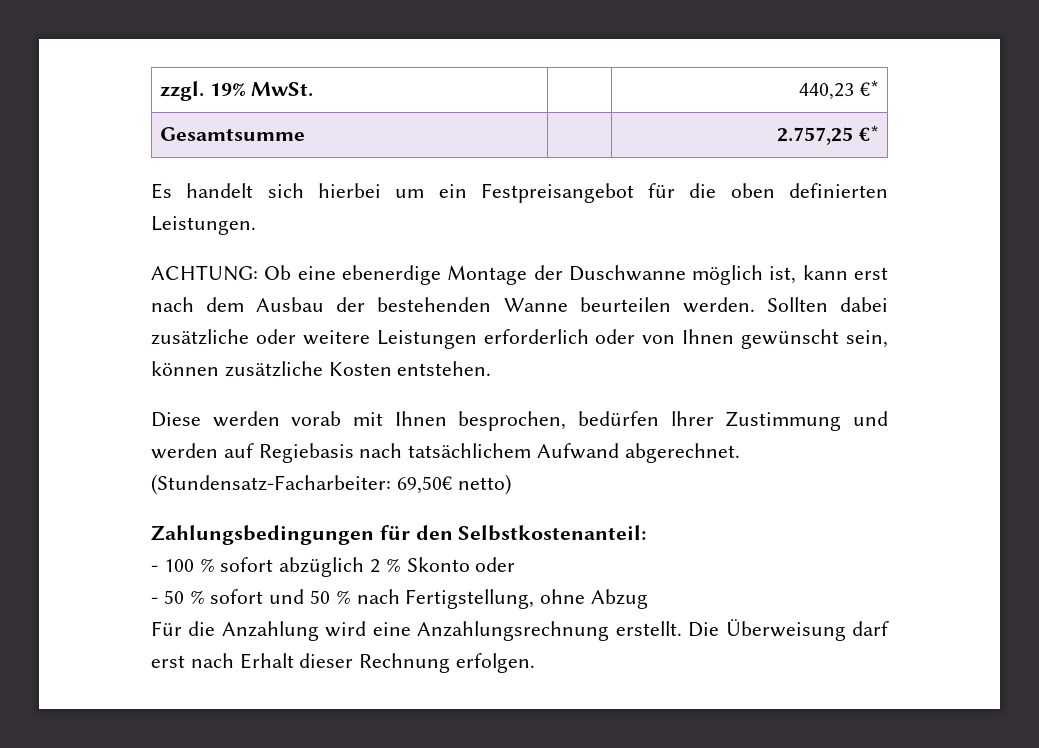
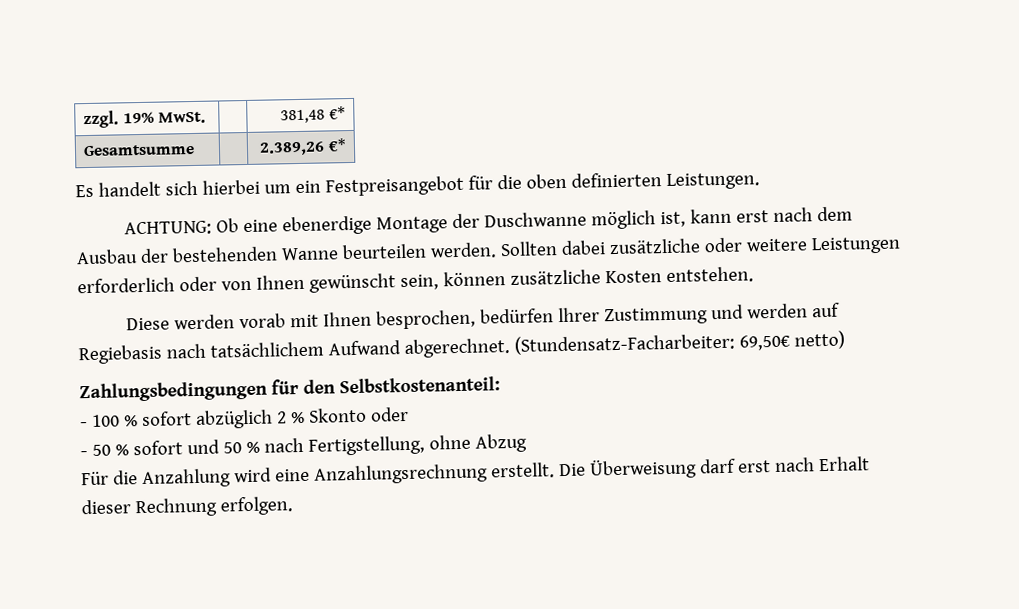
- zzgl. 19% MwSt. | | 440,23 €*
+ zzgl. 19% MwSt. | | 381,48 €*
- Gesamtsumme | | 2.757,25 €*
+ Gesamtsumme | | 2.389,26 €*

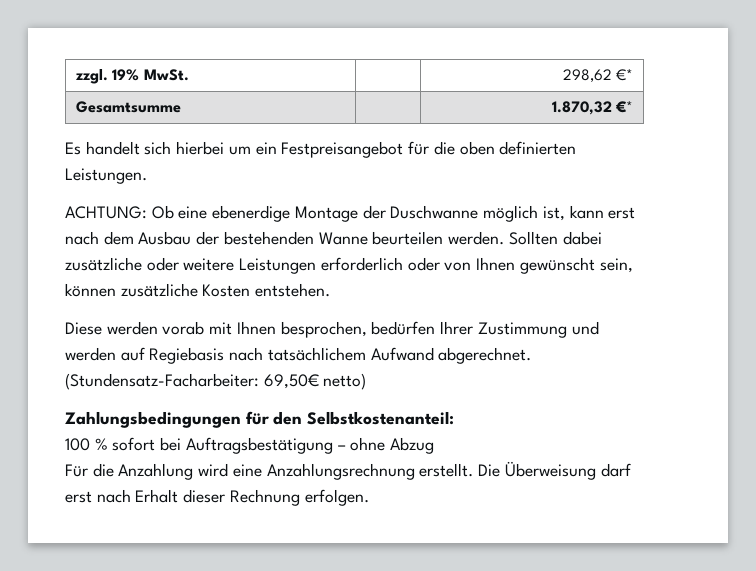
- zzgl. 19% MwSt. | | 381,48 €*
+ zzgl. 19% MwSt. | | 298,62 €*
- Gesamtsumme | | 2.389,26 €*
+ Gesamtsumme | | 1.870,32 €*
- - 100 % sofort abzüglich 2 % Skonto oder
- - 50 % sofort und 50 % nach Fertigstellung, ohne Abzug
+ 100 % sofort bei Auftragsbestätigung – ohne Abzug

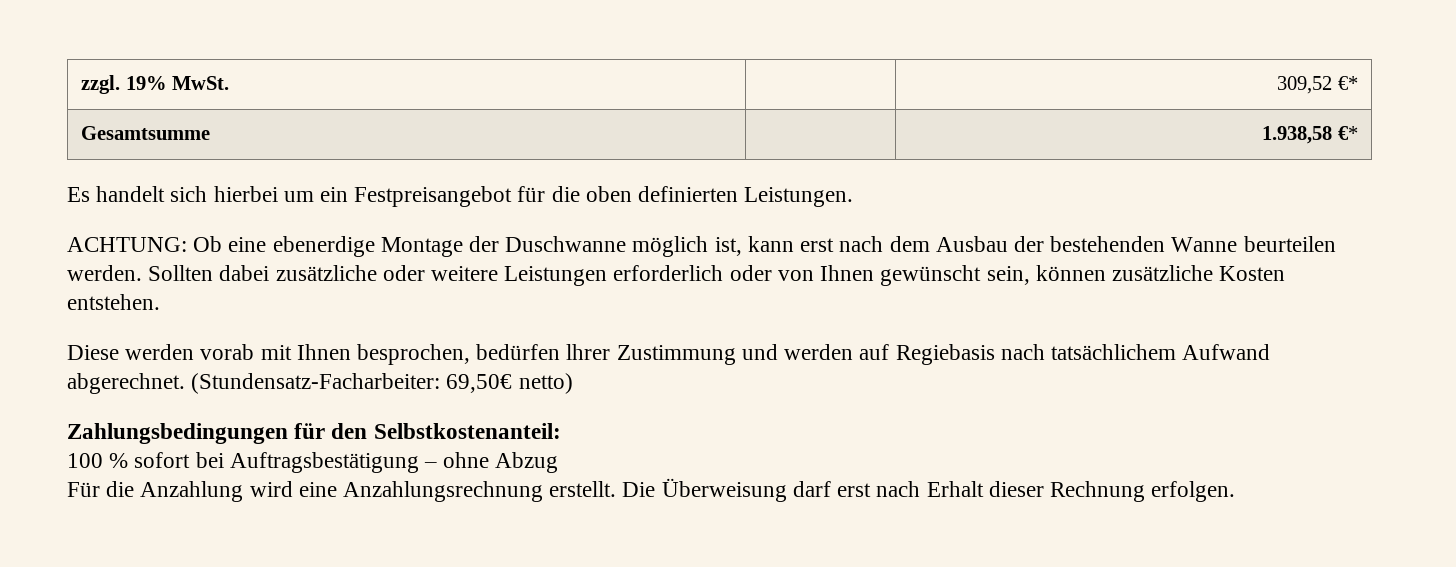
- zzgl. 19% MwSt. | | 298,62 €*
+ zzgl. 19% MwSt. | | 309,52 €*
- Gesamtsumme | | 1.870,32 €*
+ Gesamtsumme | | 1.938,58 €*

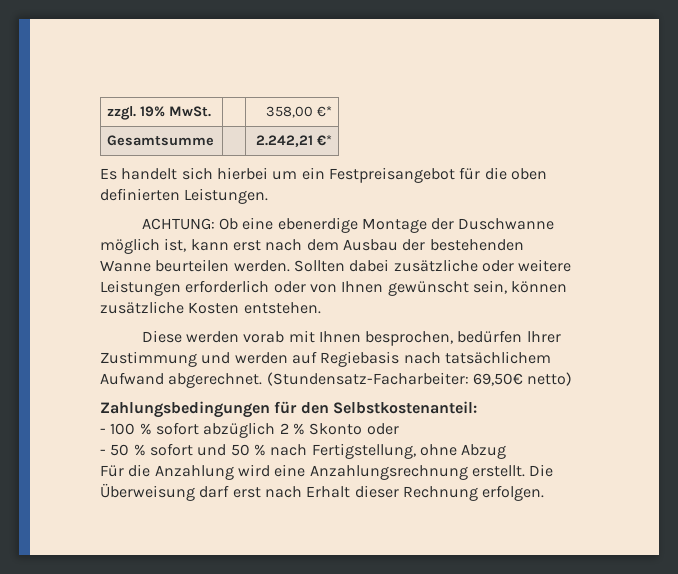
- zzgl. 19% MwSt. | | 309,52 €*
+ zzgl. 19% MwSt. | | 358,00 €*
- Gesamtsumme | | 1.938,58 €*
+ Gesamtsumme | | 2.242,21 €*
- 100 % sofort bei Auftragsbestätigung – ohne Abzug
+ - 100 % sofort abzüglich 2 % Skonto oder
+ - 50 % sofort und 50 % nach Fertigstellung, ohne Abzug

